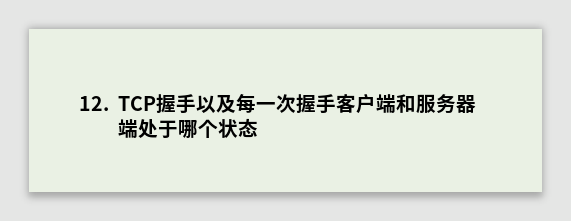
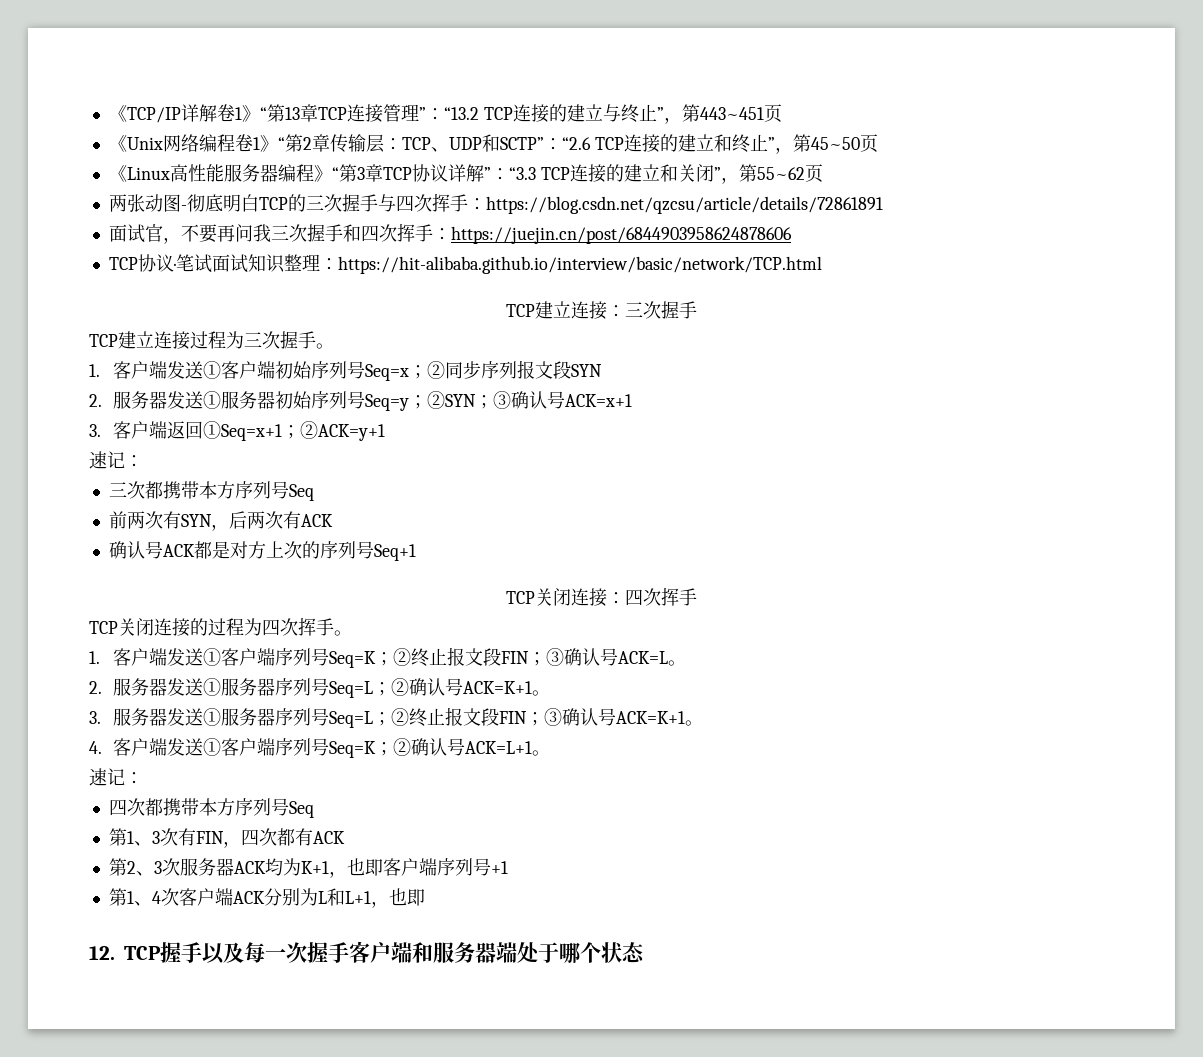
+ 《TCP/IP详解卷1》“第13章TCP连接管理”：“13.2 TCP连接的建立与终止”，第443~451页
+ 《Unix网络编程卷1》“第2章传输层：TCP、UDP和SCTP”：“2.6 TCP连接的建立和终止”，第45~50页
+ 《Linux高性能服务器编程》“第3章TCP协议详解”：“3.3 TCP连接的建立和关闭”，第55~62页
+ 两张动图-彻底明白TCP的三次握手与四次挥手：https://blog.csdn.net/qzcsu/article/details/72861891
+ 面试官，不要再问我三次握手和四次挥手：https://juejin.cn/post/6844903958624878606
+ TCP协议·笔试面试知识整理：https://hit-alibaba.github.io/interview/basic/network/TCP.html
+ TCP建立连接：三次握手
+ TCP建立连接过程为三次握手。
+ 1.客户端发送①客户端初始序列号Seq=x；②同步序列报文段SYN
+ 2.服务器发送①服务器初始序列号Seq=y；②SYN；③确认号ACK=x+1
+ 3.客户端返回①Seq=x+1；②ACK=y+1
+ 速记：
+ 三次都携带本方序列号Seq
+ 前两次有SYN，后两次有ACK
+ 确认号ACK都是对方上次的序列号Seq+1
+ TCP关闭连接：四次挥手
+ TCP关闭连接的过程为四次挥手。
+ 1.客户端发送①客户端序列号Seq=K；②终止报文段FIN；③确认号ACK=L。
+ 2.服务器发送①服务器序列号Seq=L；②确认号ACK=K+1。
+ 3.服务器发送①服务器序列号Seq=L；②终止报文段FIN；③确认号ACK=K+1。
+ 4.客户端发送①客户端序列号Seq=K；②确认号ACK=L+1。
+ 速记：
+ 四次都携带本方序列号Seq
+ 第1、3次有FIN，四次都有ACK
+ 第2、3次服务器ACK均为K+1，也即客户端序列号+1
+ 第1、4次客户端ACK分别为L和L+1，也即

